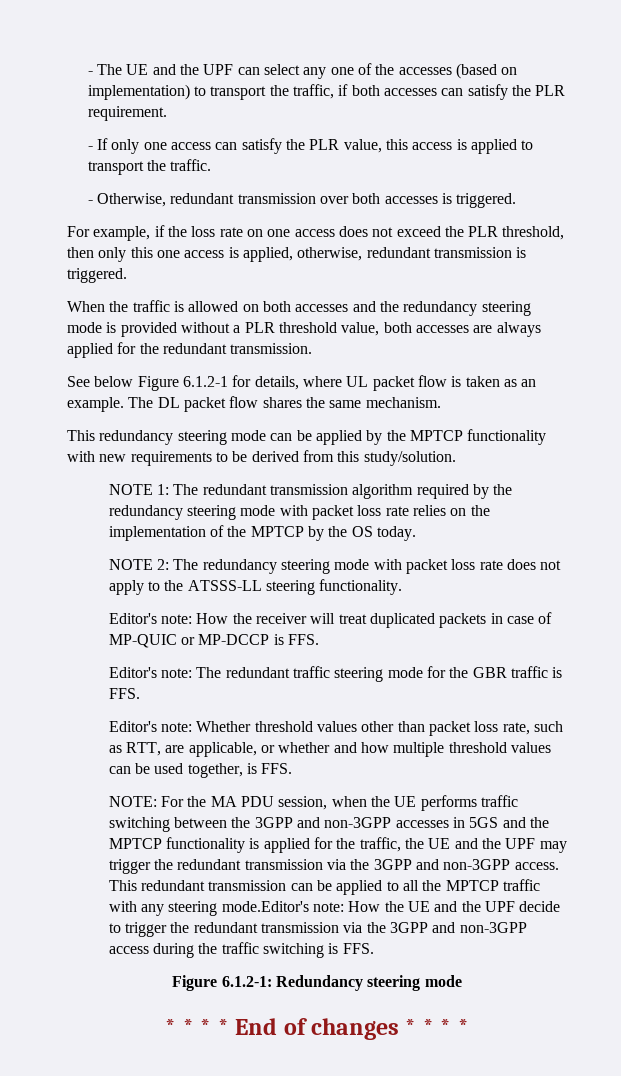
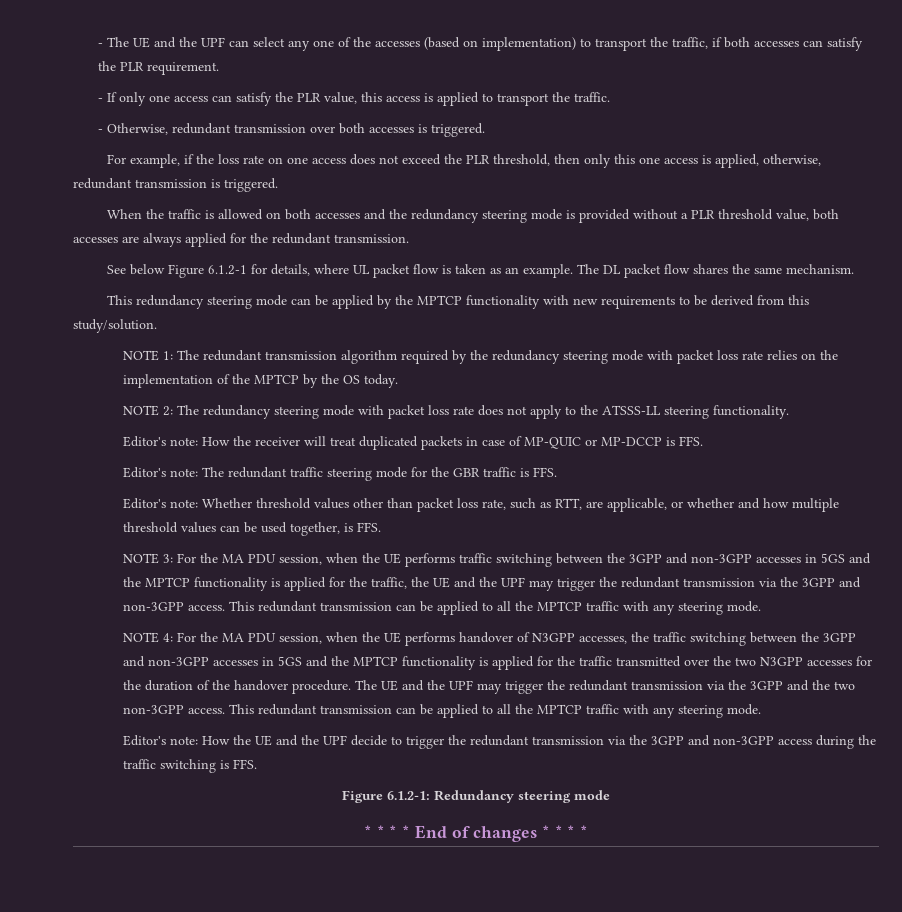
- NOTE: For the MA PDU session, when the UE performs traffic switching between the 3GPP and non-3GPP accesses in 5GS and the MPTCP functionality is applied for the traffic, the UE and the UPF may trigger the redundant transmission via the 3GPP and non-3GPP access. This redundant transmission can be applied to all the MPTCP traffic with any steering mode.Editor's note:
+ NOTE 3: For the MA PDU session, when the UE performs traffic switching between the 3GPP and non-3GPP accesses in 5GS and the MPTCP functionality is applied for the traffic, the UE and the UPF may trigger the redundant transmission via the 3GPP and non-3GPP access. This redundant transmission can be applied to all the MPTCP traffic with any steering mode.
+ NOTE 4: For the MA PDU session, when the UE performs handover of N3GPP accesses, the traffic switching between the 3GPP and non-3GPP accesses in 5GS and the MPTCP functionality is applied for the traffic transmitted over the two N3GPP accesses for the duration of the handover procedure. The UE and the UPF may trigger the redundant transmission via the 3GPP and the two non-3GPP access. This redundant transmission can be applied to all the MPTCP traffic with any steering mode.
+ Editor's note:

